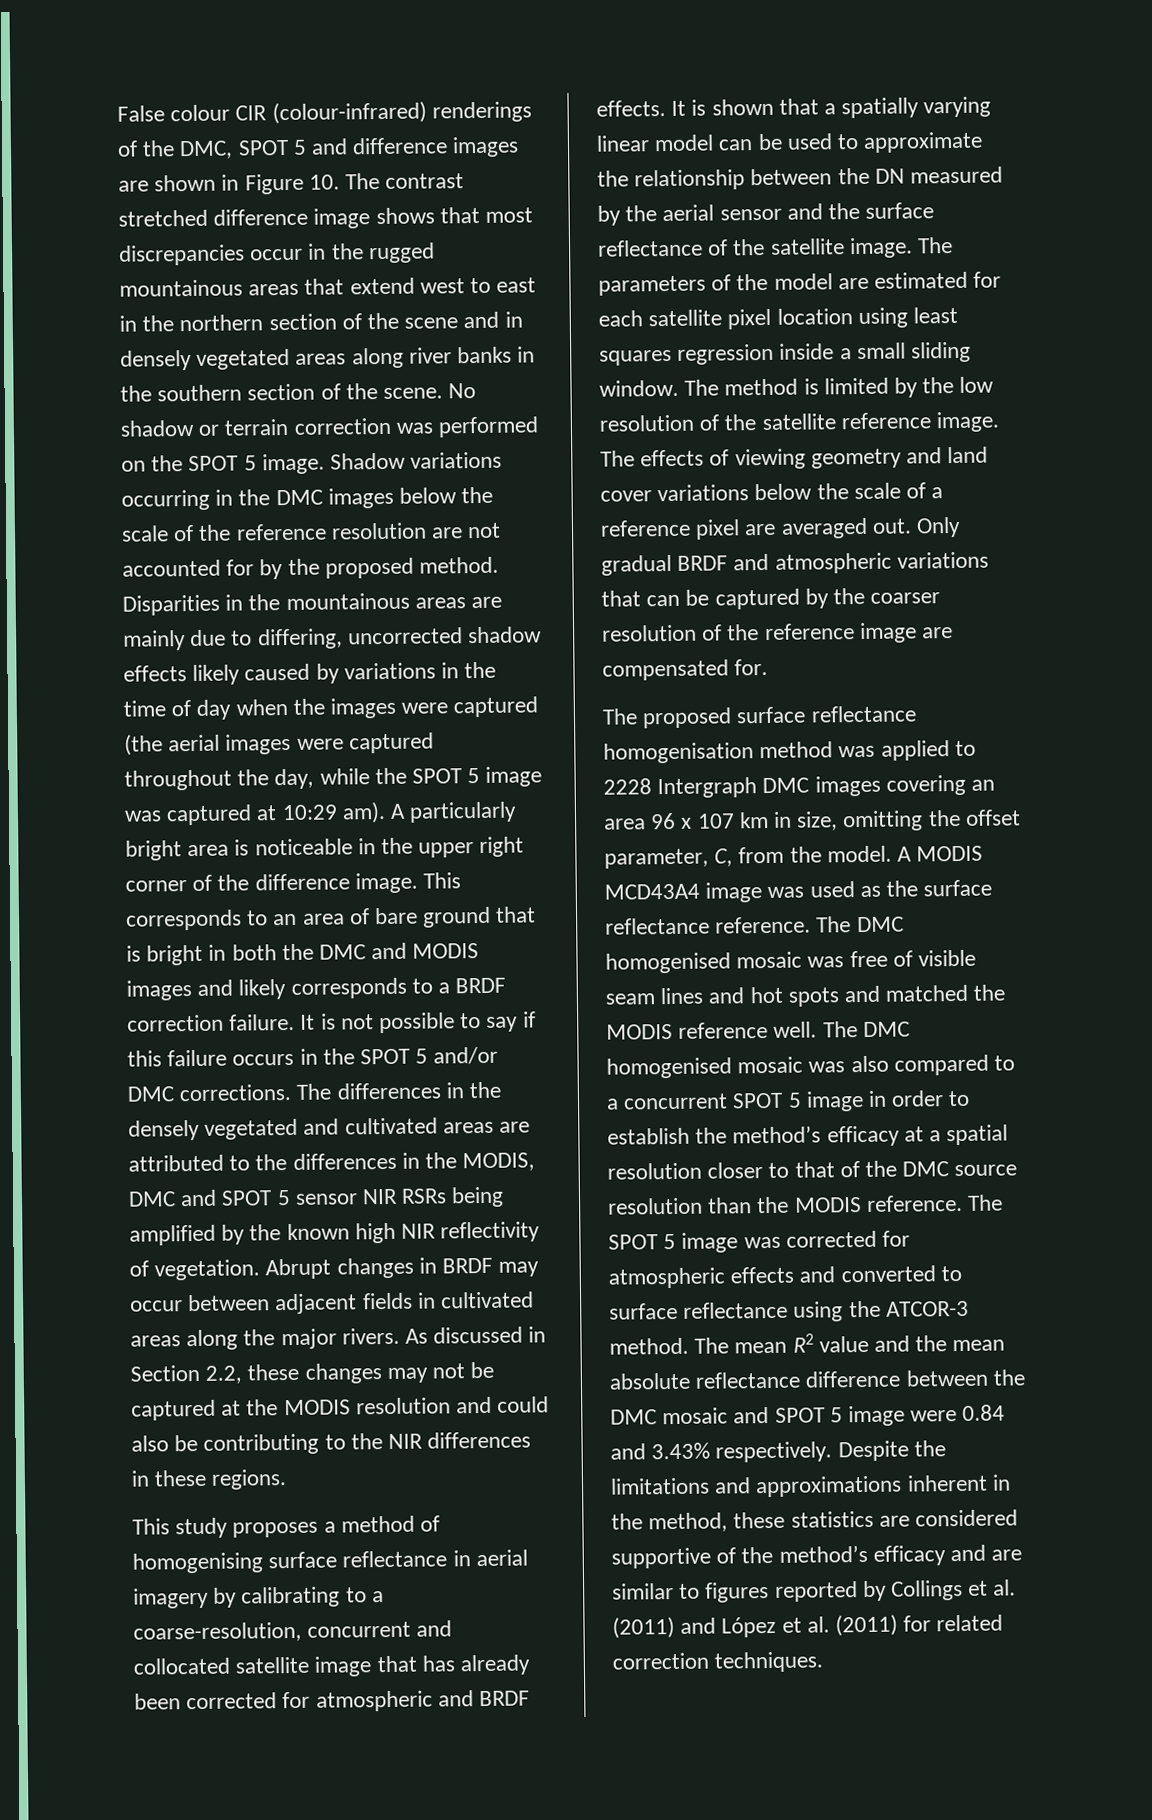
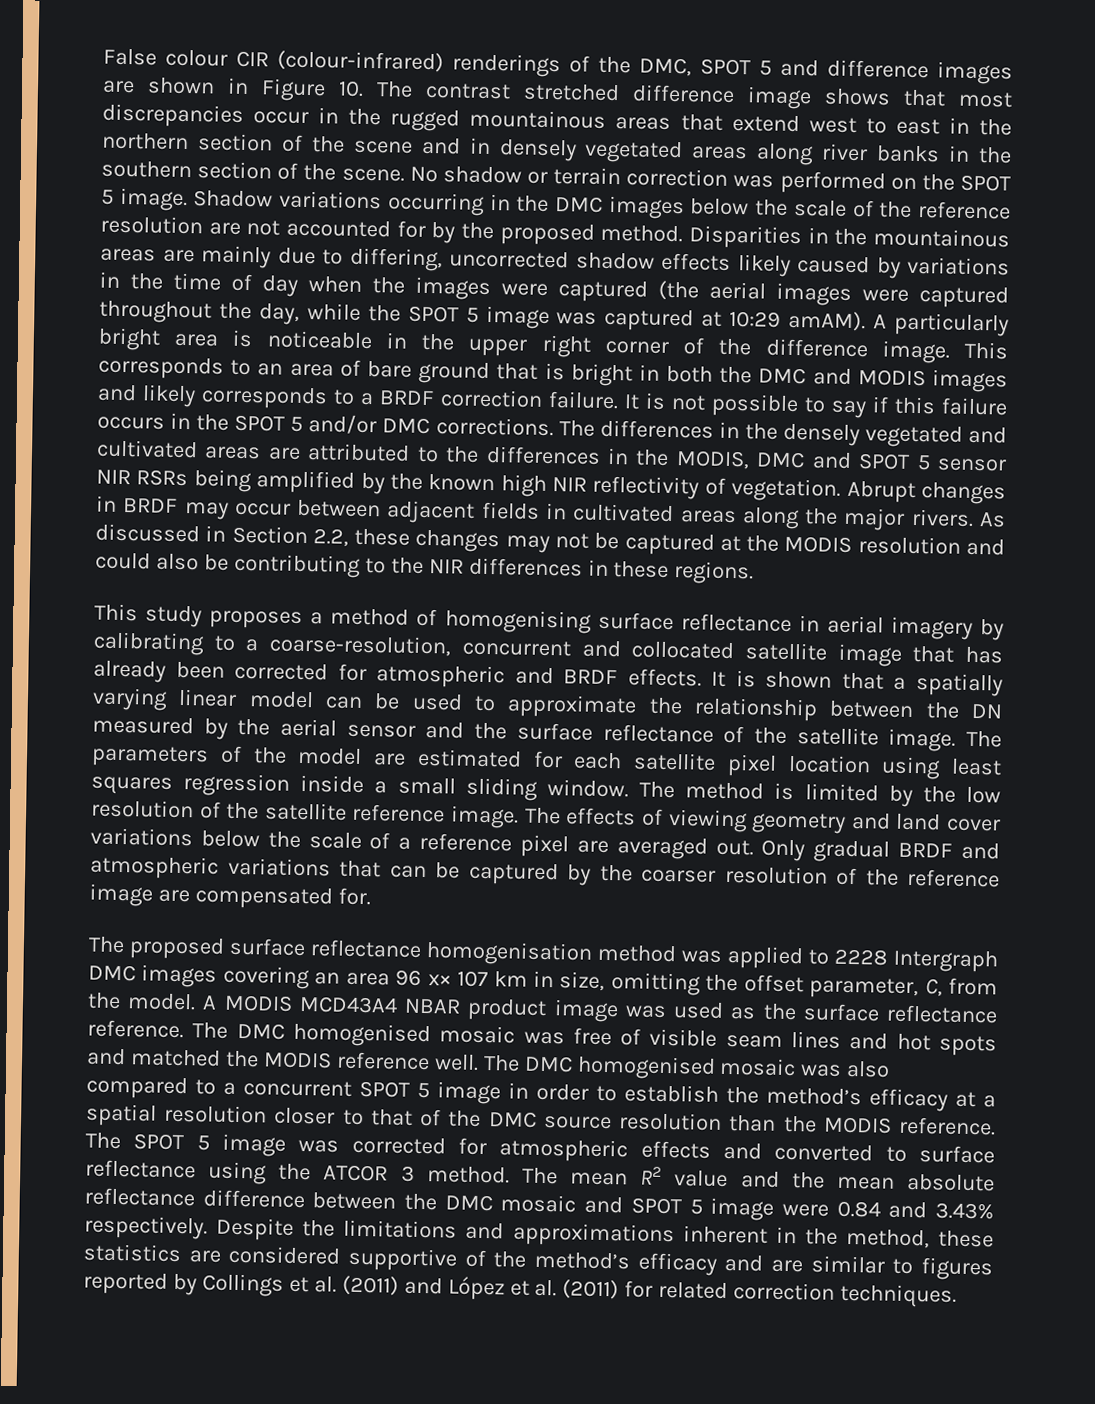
- Disparities in the mountainous areas are mainly due to differing, uncorrected shadow effects likely caused by variations in the time of day when the images were captured (the aerial images were captured throughout the day, while the SPOT 5 image was captured at 10:29 am).
+ Disparities in the mountainous areas are mainly due to differing, uncorrected shadow effects likely caused by variations in the time of day when the images were captured (the aerial images were captured throughout the day, while the SPOT 5 image was captured at 10:29 amAM).
- The proposed surface reflectance homogenisation method was applied to 2228 Intergraph DMC images covering an area 96 x 107 km in size, omitting the offset parameter, C, from the model.
+ The proposed surface reflectance homogenisation method was applied to 2228 Intergraph DMC images covering an area 96 x× 107 km in size, omitting the offset parameter, C, from the model.
- A MODIS MCD43A4 image was used as the surface reflectance reference.
+ A MODIS MCD43A4 NBAR product image was used as the surface reflectance reference.
- The SPOT 5 image was corrected for atmospheric effects and converted to surface reflectance using the ATCOR-3 method.
+ The SPOT 5 image was corrected for atmospheric effects and converted to surface reflectance using the ATCOR 3 method.

